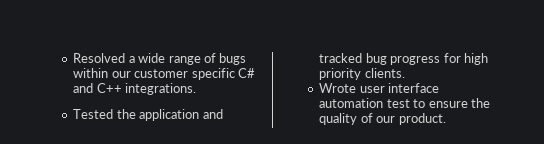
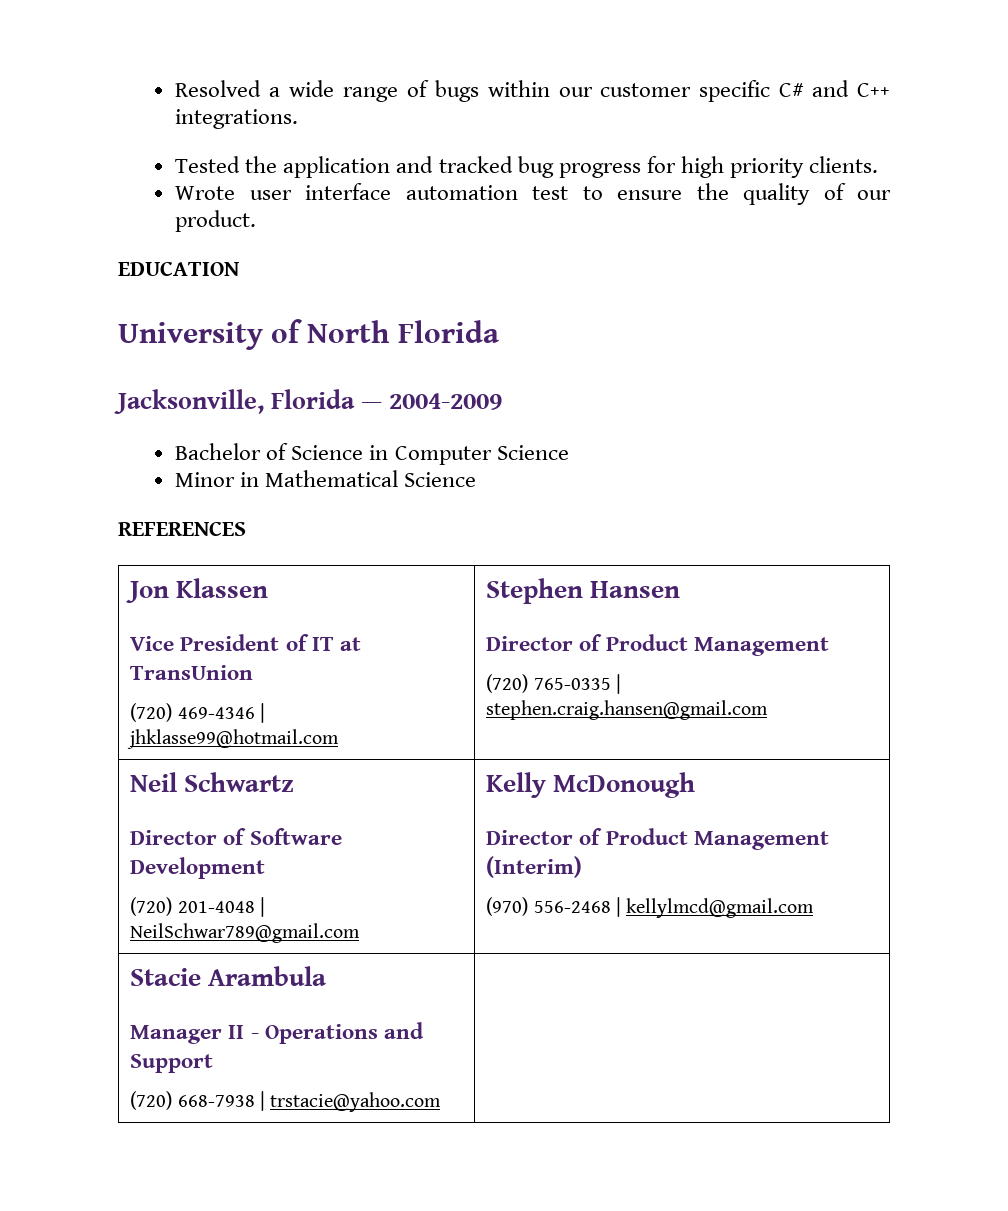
+ EDUCATION
+ University of North Florida
+ Jacksonville, Florida — 2004-2009
+ Bachelor of Science in Computer Science
+ Minor in Mathematical Science
+ REFERENCES
+ Jon Klassen
+ Vice President of IT at TransUnion
+ (720) 469-4346 | jhklasse99@hotmail.com | Stephen Hansen
+ Director of Product Management
+ (720) 765-0335 | stephen.craig.hansen@gmail.com
+ Neil Schwartz
+ Director of Software Development
+ (720) 201-4048 | NeilSchwar789@gmail.com | Kelly McDonough
+ Director of Product Management (Interim)
+ (970) 556-2468 | kellylmcd@gmail.com
+ Stacie Arambula
+ Manager II - Operations and Support
+ (720) 668-7938 | trstacie@yahoo.com |

